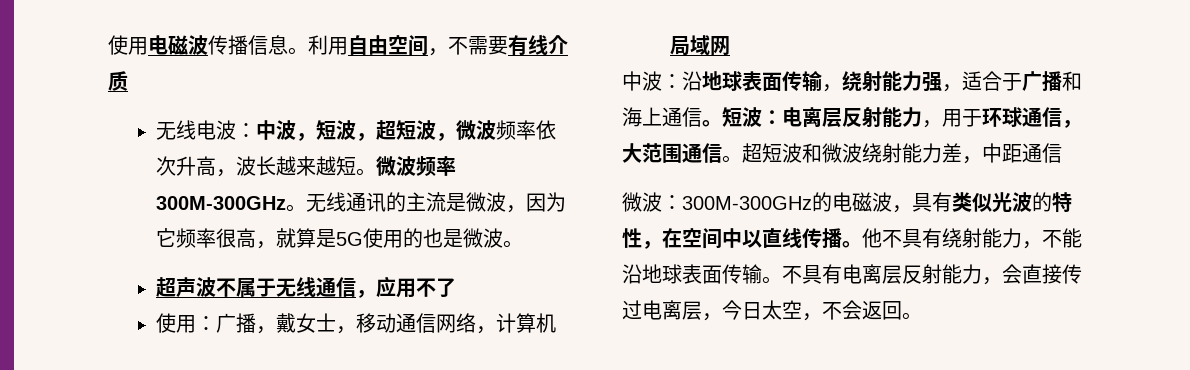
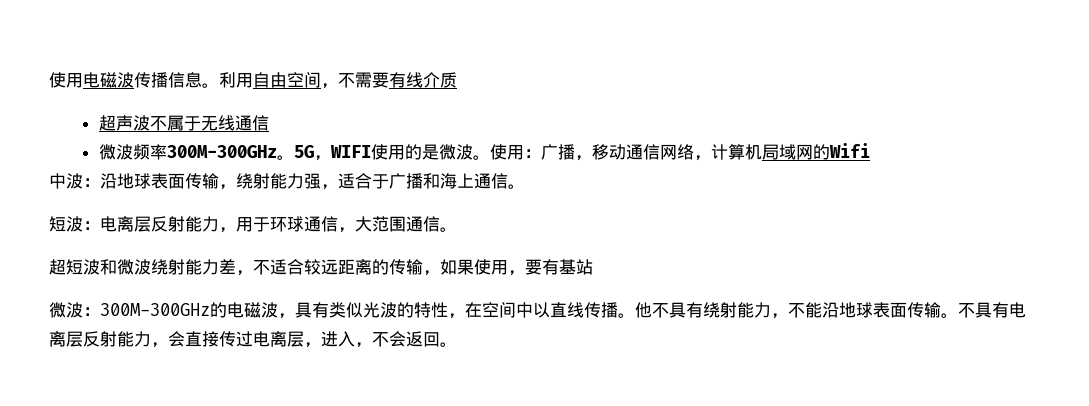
- 无线电波：中波，短波，超短波，微波频率依次升高，波长越来越短。微波频率300M-300GHz。无线通讯的主流是微波，因为它频率很高，就算是5G使用的也是微波。
- 超声波不属于无线通信，应用不了
- 使用：广播，戴女士，移动通信网络，计算机局域网
+ 超声波不属于无线通信
+ 微波频率300M-300GHz。5G，WIFI使用的是微波。使用：广播，移动通信网络，计算机局域网的Wifi
- 中波：沿地球表面传输，绕射能力强，适合于广播和海上通信。短波：电离层反射能力，用于环球通信，大范围通信。超短波和微波绕射能力差，中距通信
+ 中波：沿地球表面传输，绕射能力强，适合于广播和海上通信。
+ 短波：电离层反射能力，用于环球通信，大范围通信。
+ 超短波和微波绕射能力差，不适合较远距离的传输，如果使用，要有基站
- 不具有电离层反射能力，会直接传过电离层，今日太空，不会返回。
+ 不具有电离层反射能力，会直接传过电离层，进入，不会返回。

